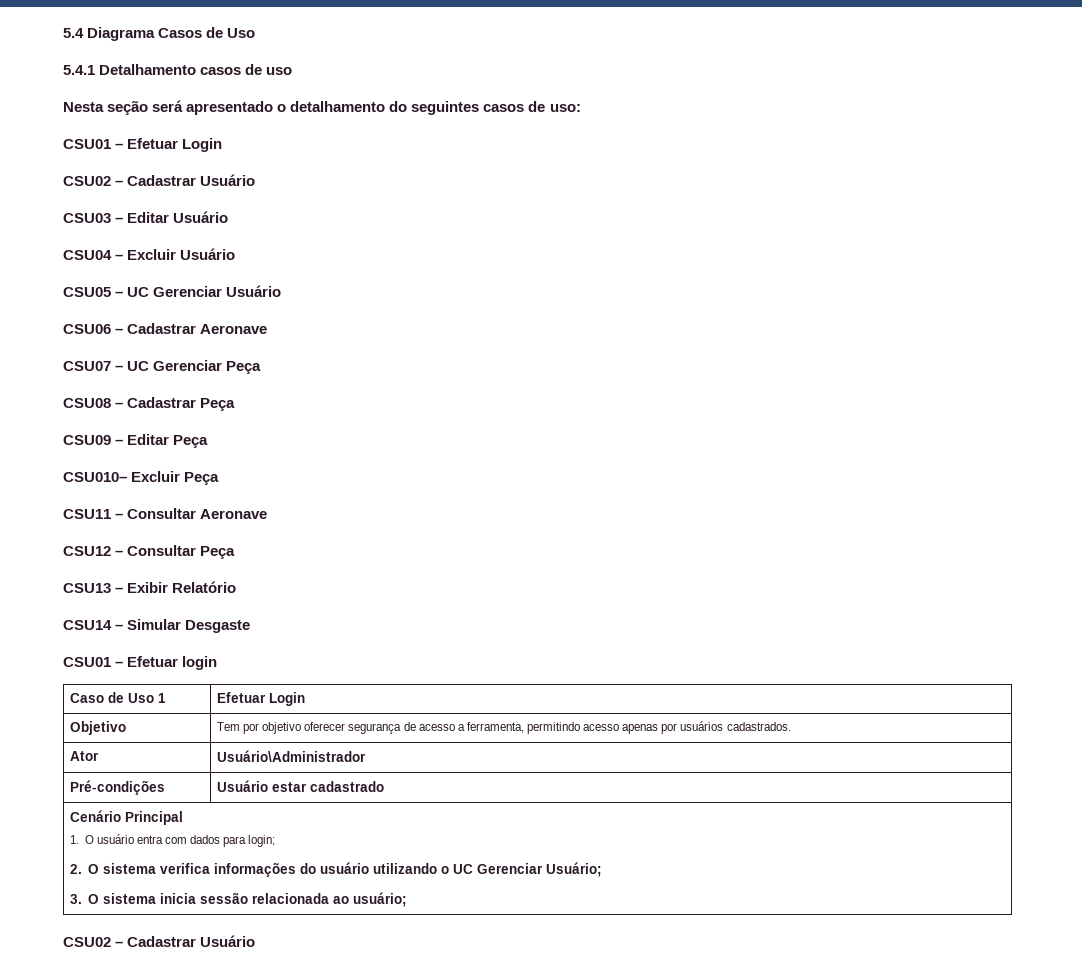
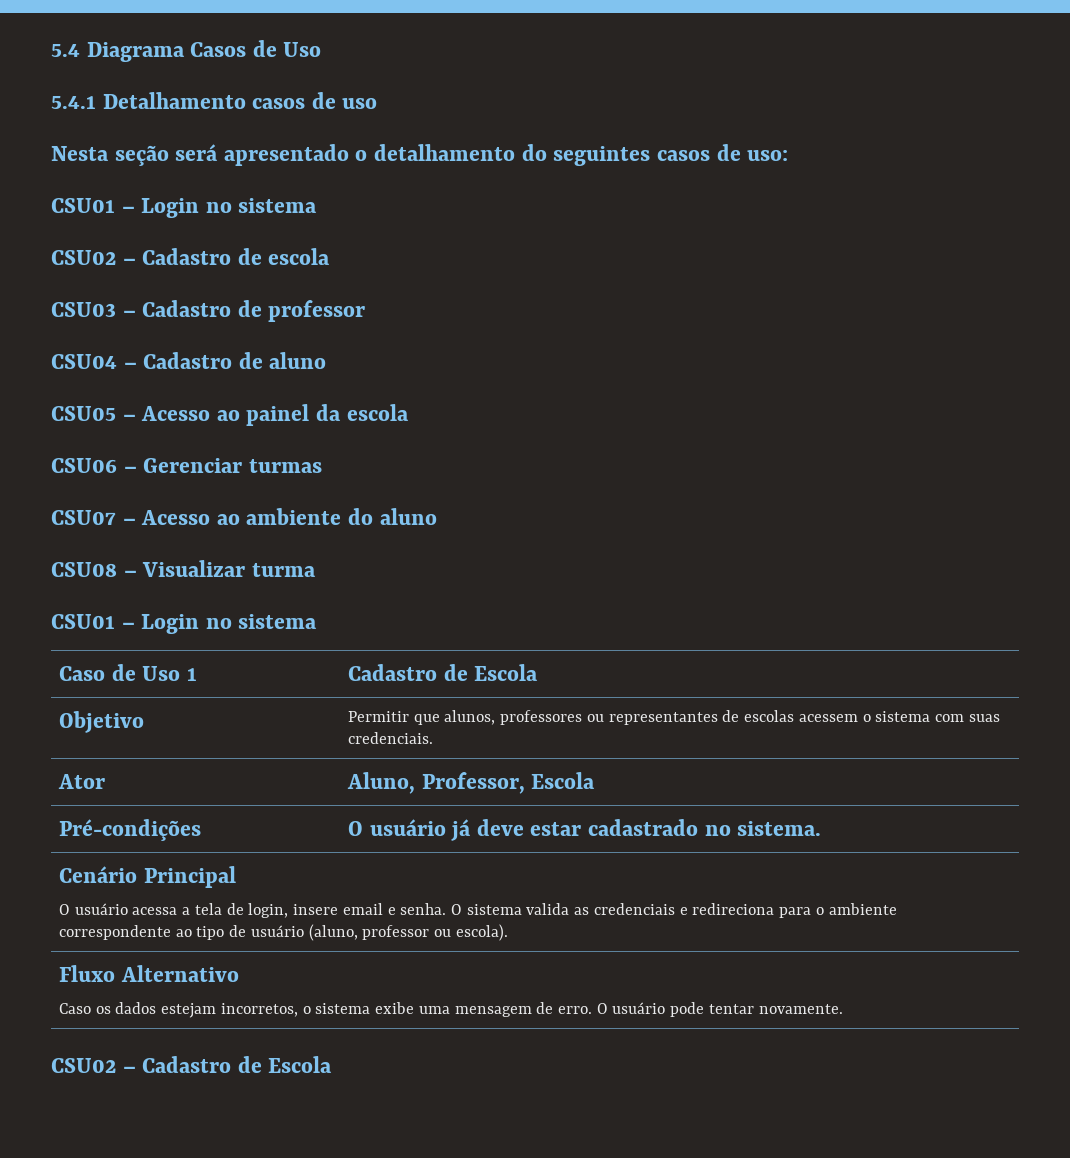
  Nesta seção será apresentado o detalhamento do seguintes casos de uso:
- CSU01 – Efetuar Login
- CSU02 – Cadastrar Usuário
+ CSU01 – Login no sistema
+ CSU02 – Cadastro de escola
- CSU03 – Editar Usuário
+ CSU03 – Cadastro de professor
- CSU04 – Excluir Usuário
+ CSU04 – Cadastro de aluno
- CSU05 – UC Gerenciar Usuário
+ CSU05 – Acesso ao painel da escola
- CSU06 – Cadastrar Aeronave
+ CSU06 – Gerenciar turmas
- CSU07 – UC Gerenciar Peça
- CSU08 – Cadastrar Peça
- CSU09 – Editar Peça
- CSU010– Excluir Peça
- CSU11 – Consultar Aeronave
- CSU12 – Consultar Peça
- CSU13 – Exibir Relatório
- CSU14 – Simular Desgaste
- CSU01 – Efetuar login
+ CSU07 – Acesso ao ambiente do aluno
+ CSU08 – Visualizar turma
+ CSU01 – Login no sistema
- Caso de Uso 1 | Efetuar Login
- Objetivo | Tem por objetivo oferecer segurança de acesso a ferramenta, permitindo acesso apenas por usuários cadastrados.
- Ator | Usuário\Administrador
- Pré-condições | Usuário estar cadastrado
+ Caso de Uso 1 | Cadastro de Escola
+ Objetivo | Permitir que alunos, professores ou representantes de escolas acessem o sistema com suas credenciais.
+ Ator | Aluno, Professor, Escola
+ Pré-condições | O usuário já deve estar cadastrado no sistema.
  Cenário Principal
- 1. O usuário entra com dados para login;
- 2. O sistema verifica informações do usuário utilizando o UC Gerenciar Usuário;
- 3. O sistema inicia sessão relacionada ao usuário;
- CSU02 – Cadastrar Usuário
+ O usuário acessa a tela de login, insere email e senha. O sistema valida as credenciais e redireciona para o ambiente correspondente ao tipo de usuário (aluno, professor ou escola).
+ Fluxo Alternativo
+ Caso os dados estejam incorretos, o sistema exibe uma mensagem de erro. O usuário pode tentar novamente.
+ CSU02 – Cadastro de Escola

